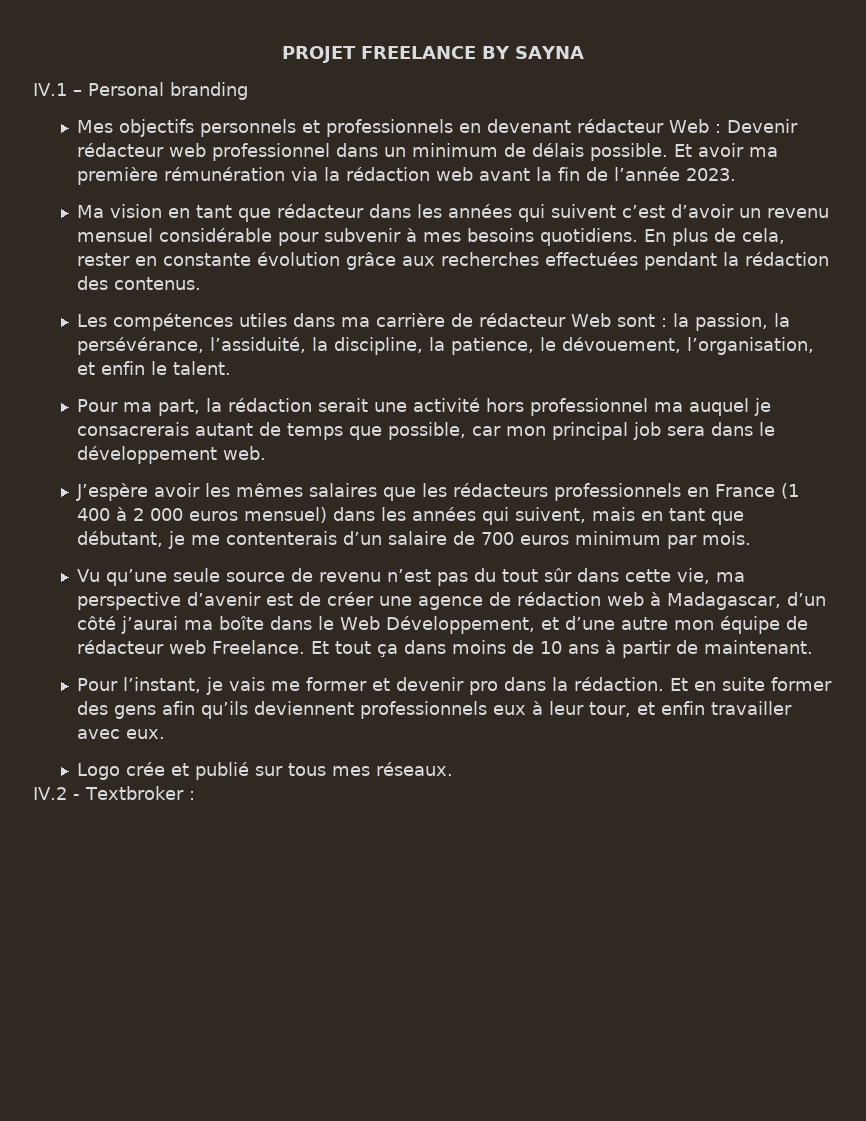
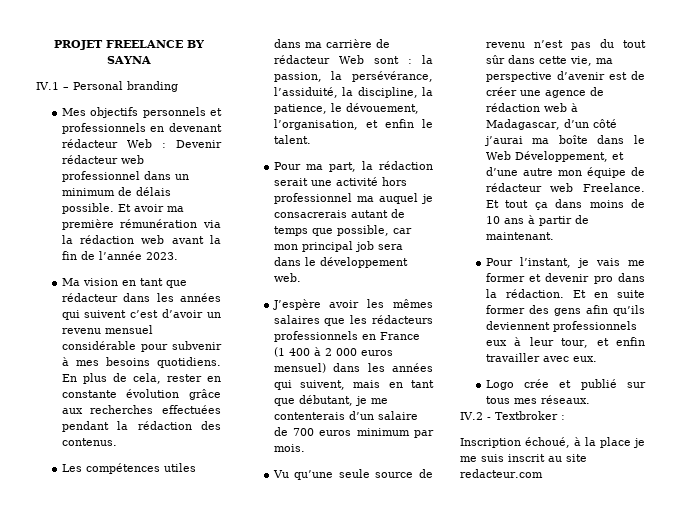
+ Inscription échoué, à la place je me suis inscrit au site redacteur.com

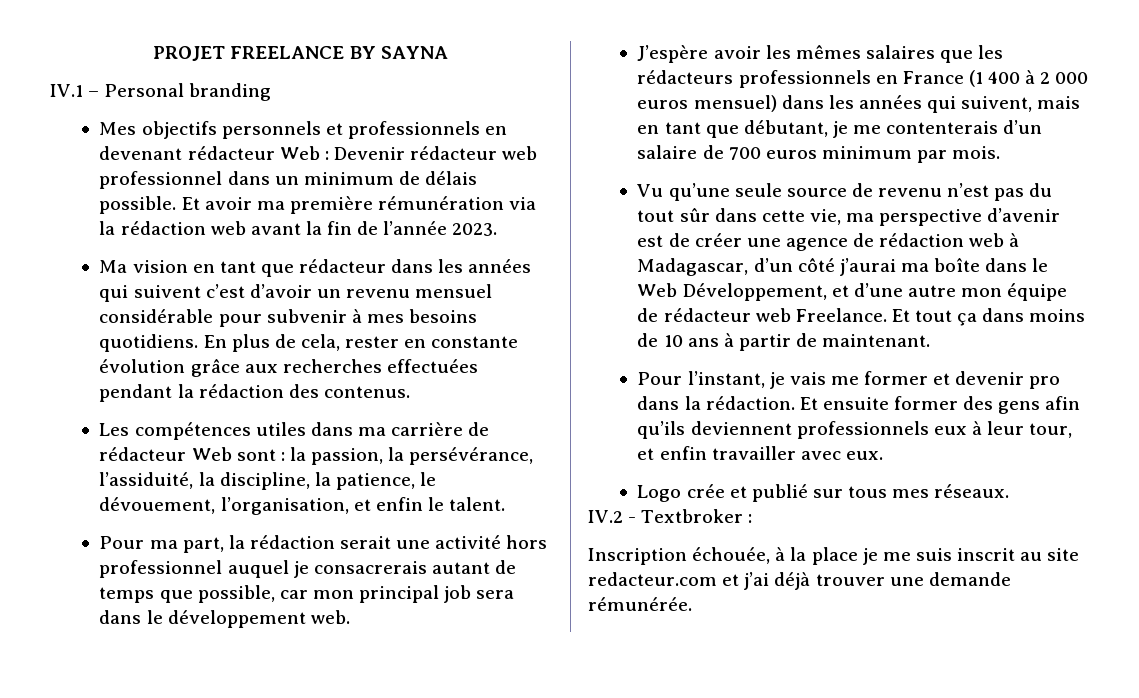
- Pour ma part, la rédaction serait une activité hors professionnel ma auquel je consacrerais autant de temps que possible, car mon principal job sera dans le développement web.
+ Pour ma part, la rédaction serait une activité hors professionnel auquel je consacrerais autant de temps que possible, car mon principal job sera dans le développement web.
- Et en suite former des gens afin qu’ils deviennent professionnels eux à leur tour, et enfin travailler avec eux.
+ Et ensuite former des gens afin qu’ils deviennent professionnels eux à leur tour, et enfin travailler avec eux.
- Inscription échoué, à la place je me suis inscrit au site redacteur.com
+ Inscription échouée, à la place je me suis inscrit au site redacteur.com et j’ai déjà trouver une demande rémunérée.

